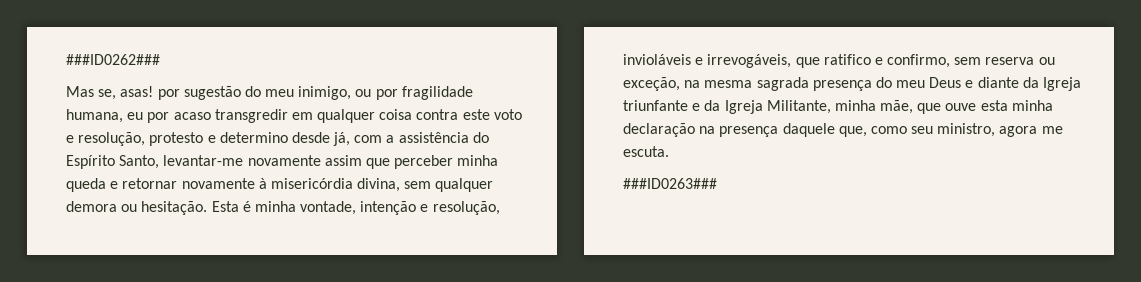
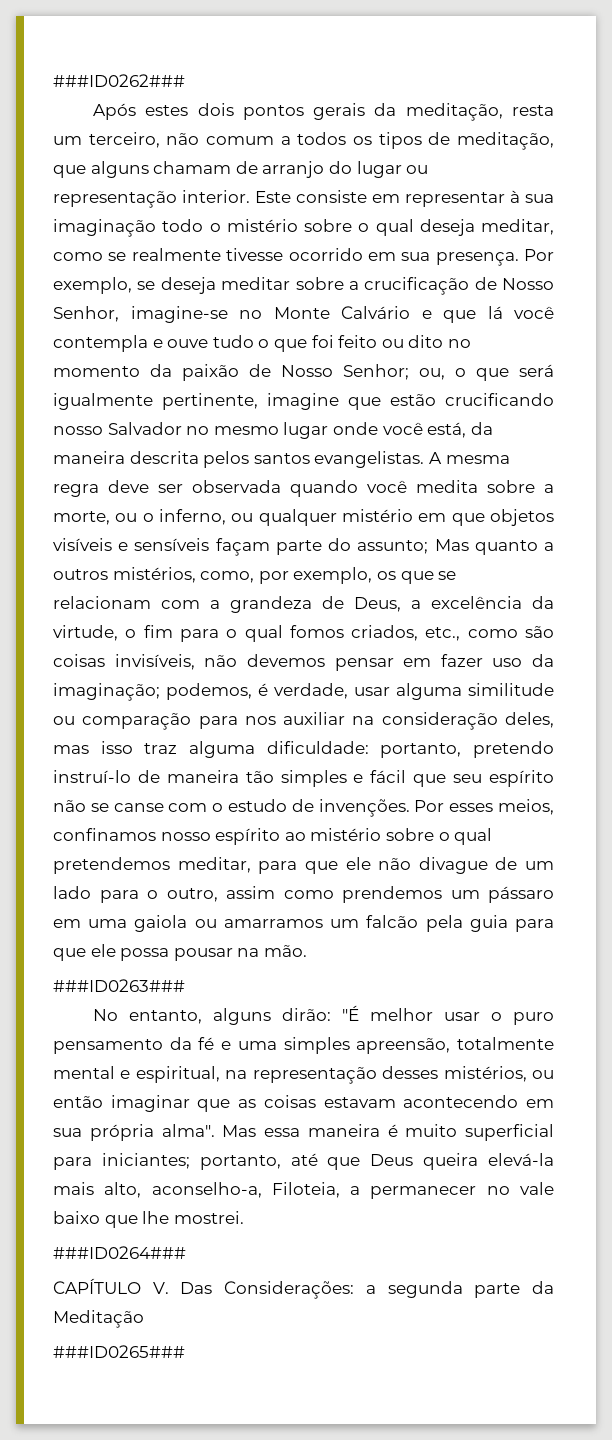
- Mas se, asas! por sugestão do meu inimigo, ou por fragilidade humana, eu por acaso transgredir em qualquer coisa contra este voto e resolução, protesto e determino desde já, com a assistência do Espírito Santo, levantar-me novamente assim que perceber minha queda e retornar novamente à misericórdia divina, sem qualquer demora ou hesitação. Esta é minha vontade, intenção e resolução, invioláveis e irrevogáveis, que ratifico e confirmo, sem reserva ou exceção, na mesma sagrada presença do meu Deus e diante da Igreja triunfante e da Igreja Militante, minha mãe, que ouve esta minha declaração na presença daquele que, como seu ministro, agora me escuta.
+ Após estes dois pontos gerais da meditação, resta um terceiro, não comum a todos os tipos de meditação, que alguns chamam de arranjo do lugar ou representação interior. Este consiste em representar à sua imaginação todo o mistério sobre o qual deseja meditar, como se realmente tivesse ocorrido em sua presença. Por exemplo, se deseja meditar sobre a crucificação de Nosso Senhor, imagine-se no Monte Calvário e que lá você contempla e ouve tudo o que foi feito ou dito no momento da paixão de Nosso Senhor; ou, o que será igualmente pertinente, imagine que estão crucificando nosso Salvador no mesmo lugar onde você está, da maneira descrita pelos santos evangelistas. A mesma regra deve ser observada quando você medita sobre a morte, ou o inferno, ou qualquer mistério em que objetos visíveis e sensíveis façam parte do assunto; Mas quanto a outros mistérios, como, por exemplo, os que se relacionam com a grandeza de Deus, a excelência da virtude, o fim para o qual fomos criados, etc., como são coisas invisíveis, não devemos pensar em fazer uso da imaginação; podemos, é verdade, usar alguma similitude ou comparação para nos auxiliar na consideração deles, mas isso traz alguma dificuldade: portanto, pretendo instruí-lo de maneira tão simples e fácil que seu espírito não se canse com o estudo de invenções. Por esses meios, confinamos nosso espírito ao mistério sobre o qual pretendemos meditar, para que ele não divague de um lado para o outro, assim como prendemos um pássaro em uma gaiola ou amarramos um falcão pela guia para que ele possa pousar na mão.
  ###ID0263###
+ No entanto, alguns dirão: "É melhor usar o puro pensamento da fé e uma simples apreensão, totalmente mental e espiritual, na representação desses mistérios, ou então imaginar que as coisas estavam acontecendo em sua própria alma". Mas essa maneira é muito superficial para iniciantes; portanto, até que Deus queira elevá-la mais alto, aconselho-a, Filoteia, a permanecer no vale baixo que lhe mostrei.
+ ###ID0264###
+ CAPÍTULO V. Das Considerações: a segunda parte da Meditação
+ ###ID0265###

